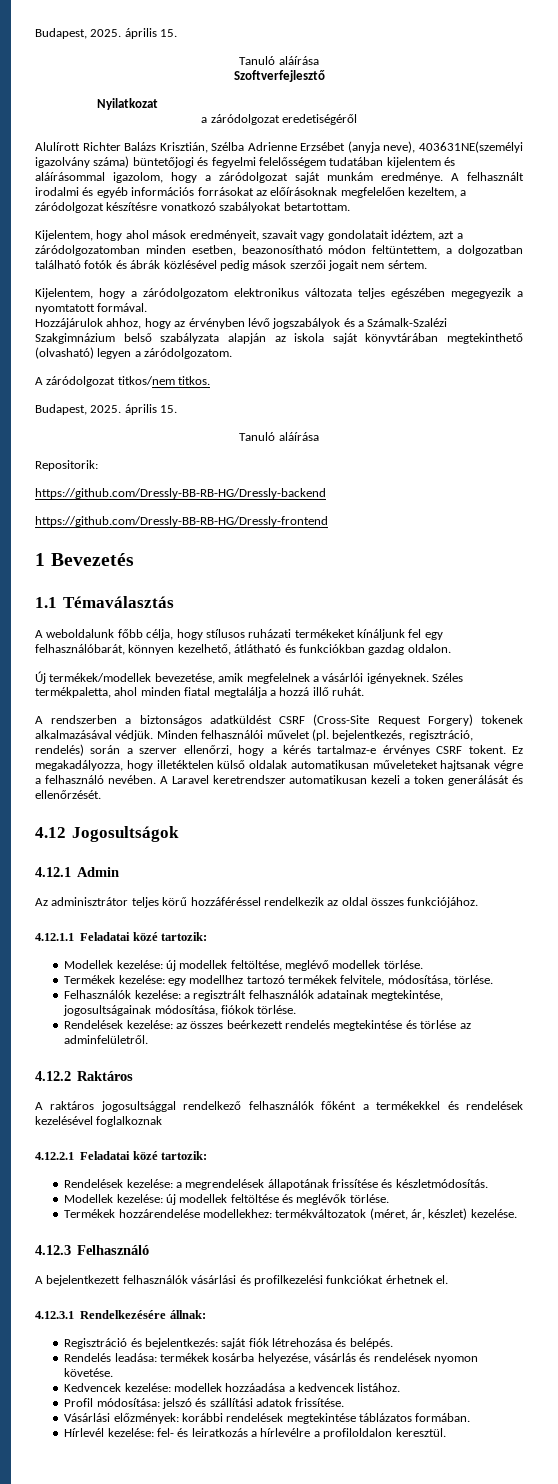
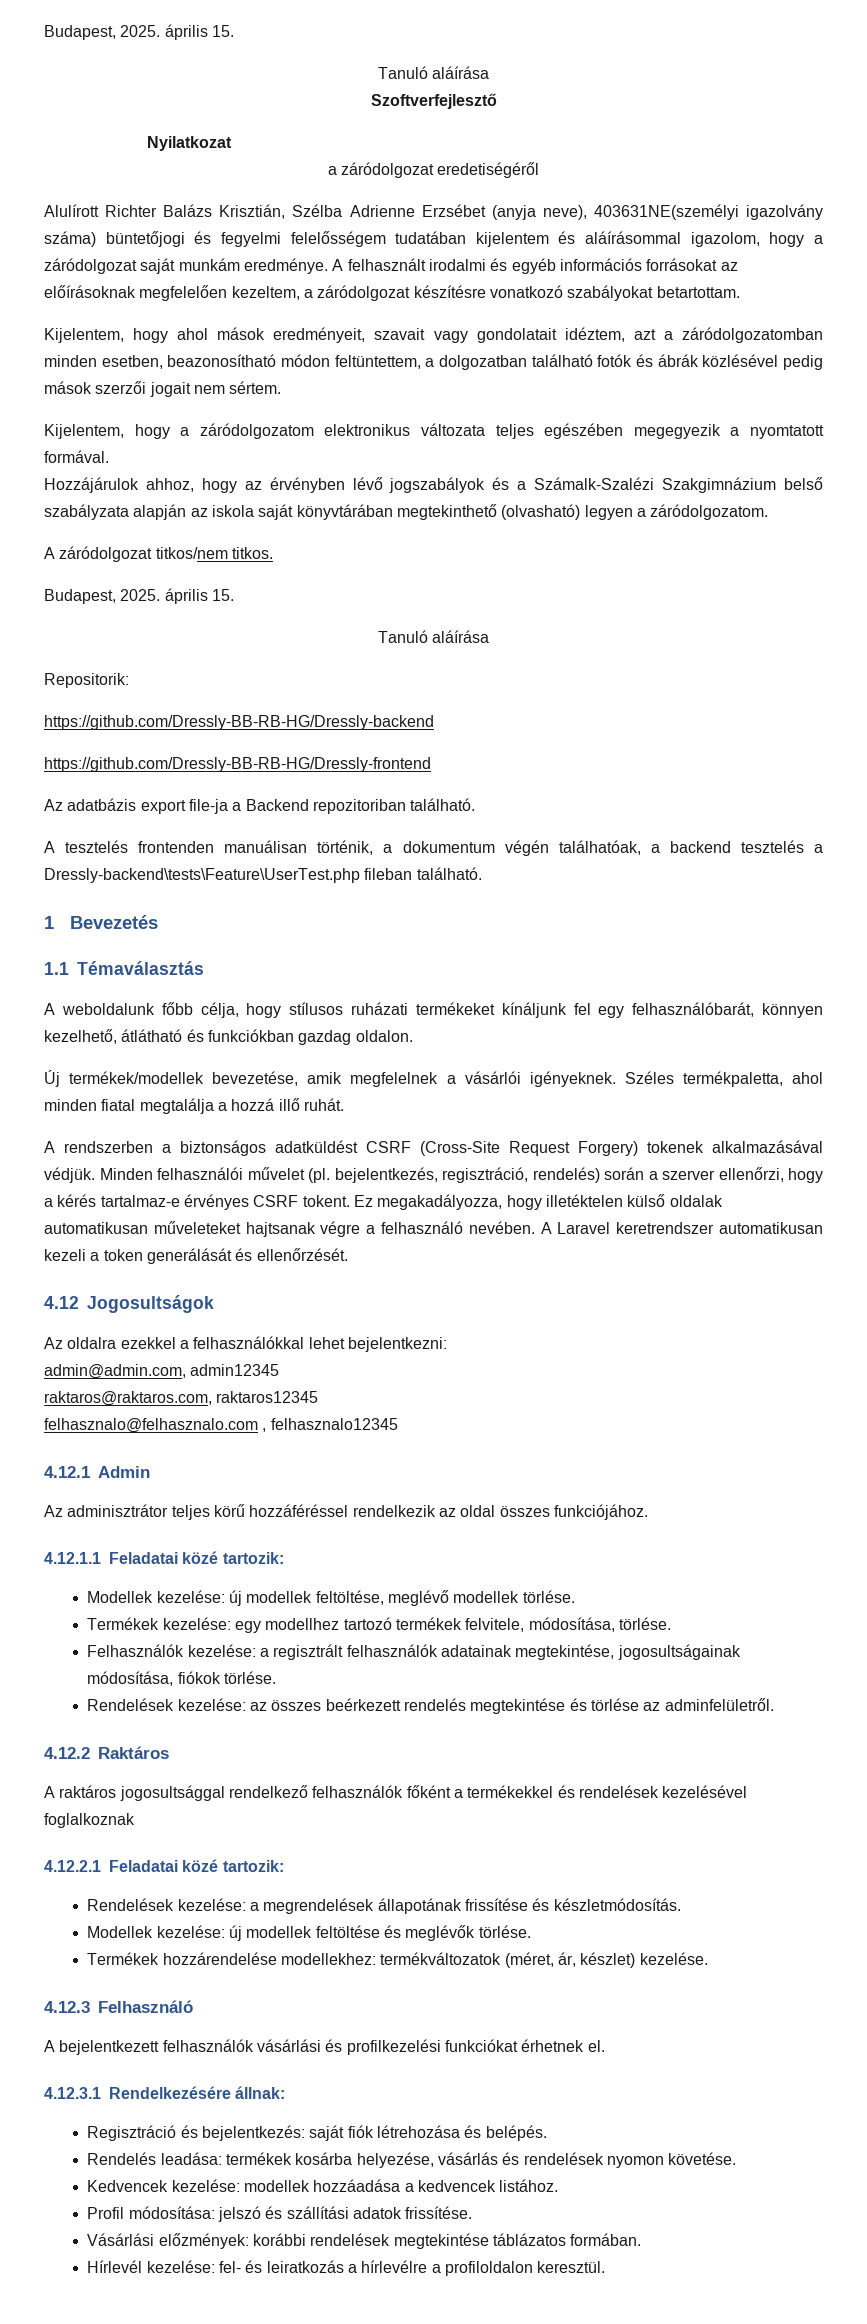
+ Az adatbázis export file-ja a Backend repozitoriban található.
+ A tesztelés frontenden manuálisan történik, a dokumentum végén találhatóak, a backend tesztelés a Dressly-backend\tests\Feature\UserTest.php fileban található.
+ Az oldalra ezekkel a felhasználókkal lehet bejelentkezni:
+ admin@admin.com, admin12345
+ raktaros@raktaros.com, raktaros12345
+ felhasznalo@felhasznalo.com , felhasznalo12345

